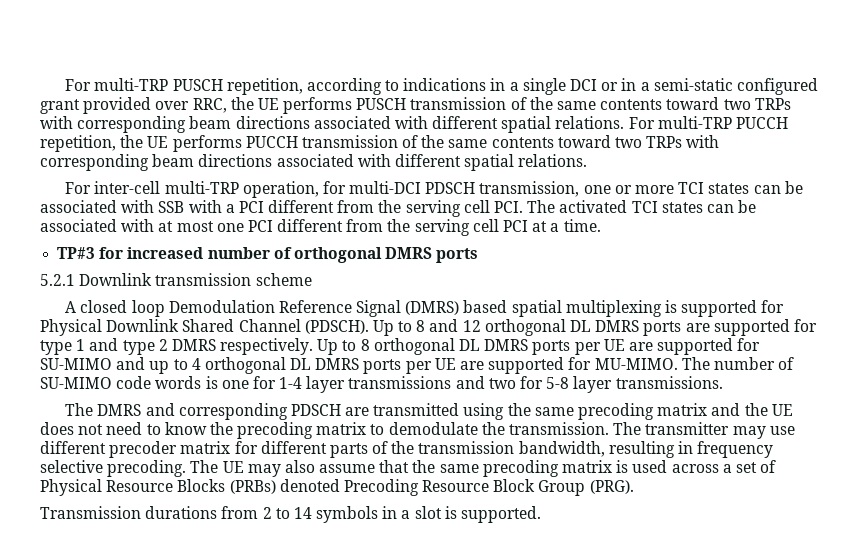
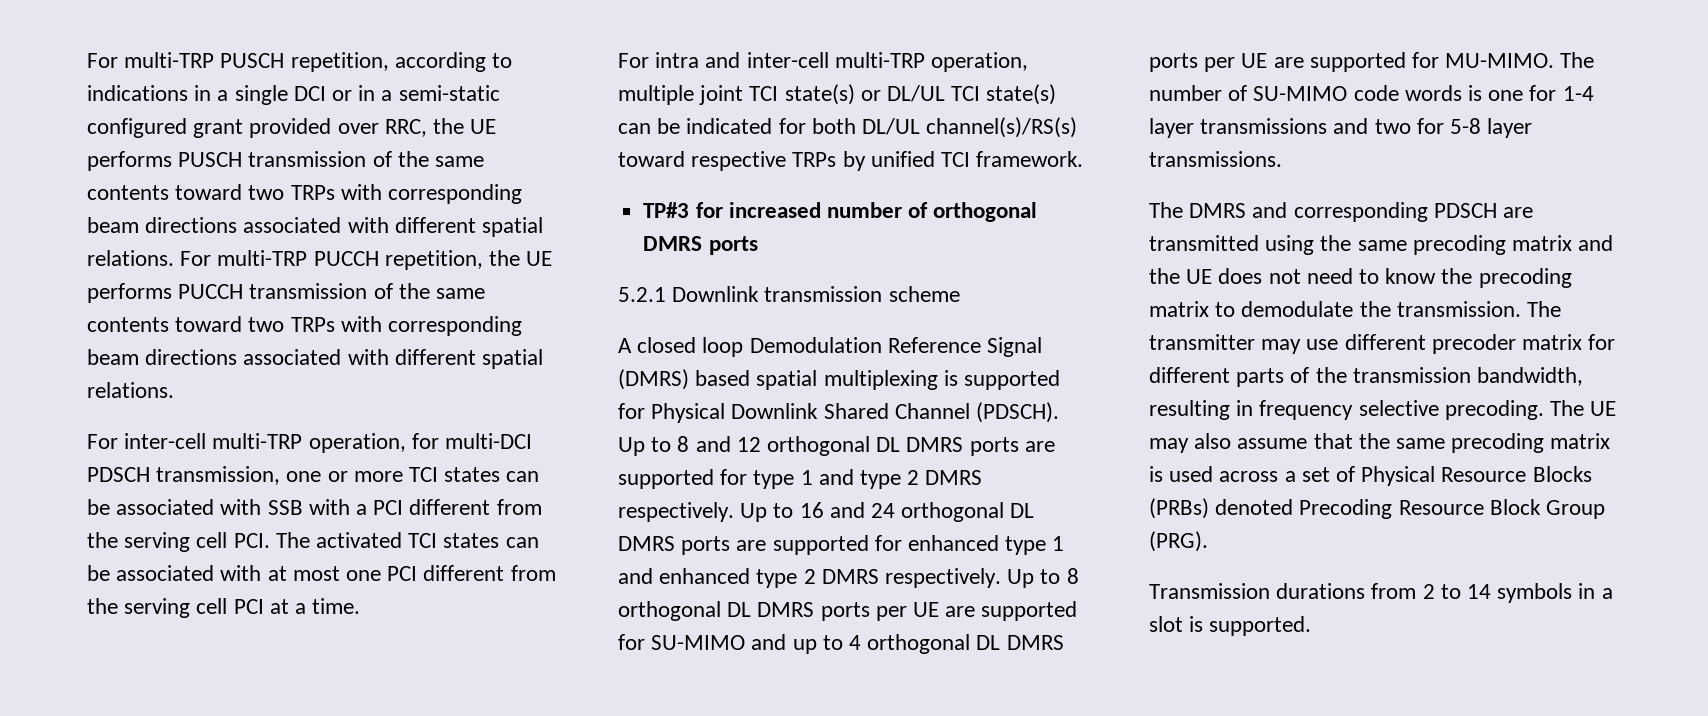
+ For intra and inter-cell multi-TRP operation, multiple joint TCI state(s) or DL/UL TCI state(s) can be indicated for both DL/UL channel(s)/RS(s) toward respective TRPs by unified TCI framework.
- Up to 8 orthogonal DL DMRS ports per UE are supported for SU-MIMO and up to 4 orthogonal DL DMRS ports per UE are supported for MU-MIMO.
+ Up to 16 and 24 orthogonal DL DMRS ports are supported for enhanced type 1 and enhanced type 2 DMRS respectively. Up to 8 orthogonal DL DMRS ports per UE are supported for SU-MIMO and up to 4 orthogonal DL DMRS ports per UE are supported for MU-MIMO.

